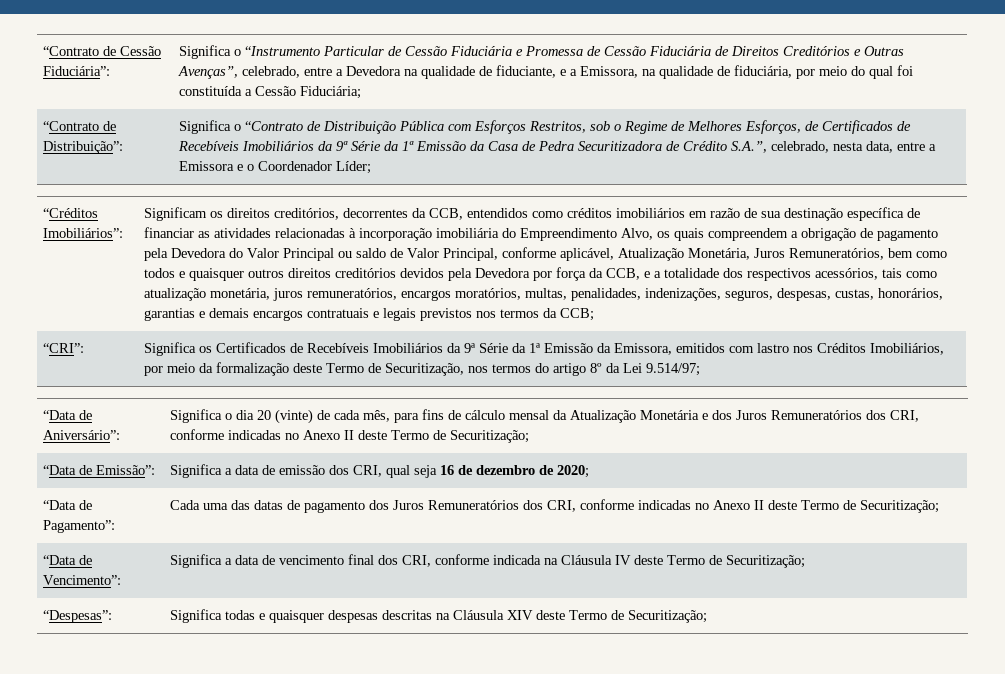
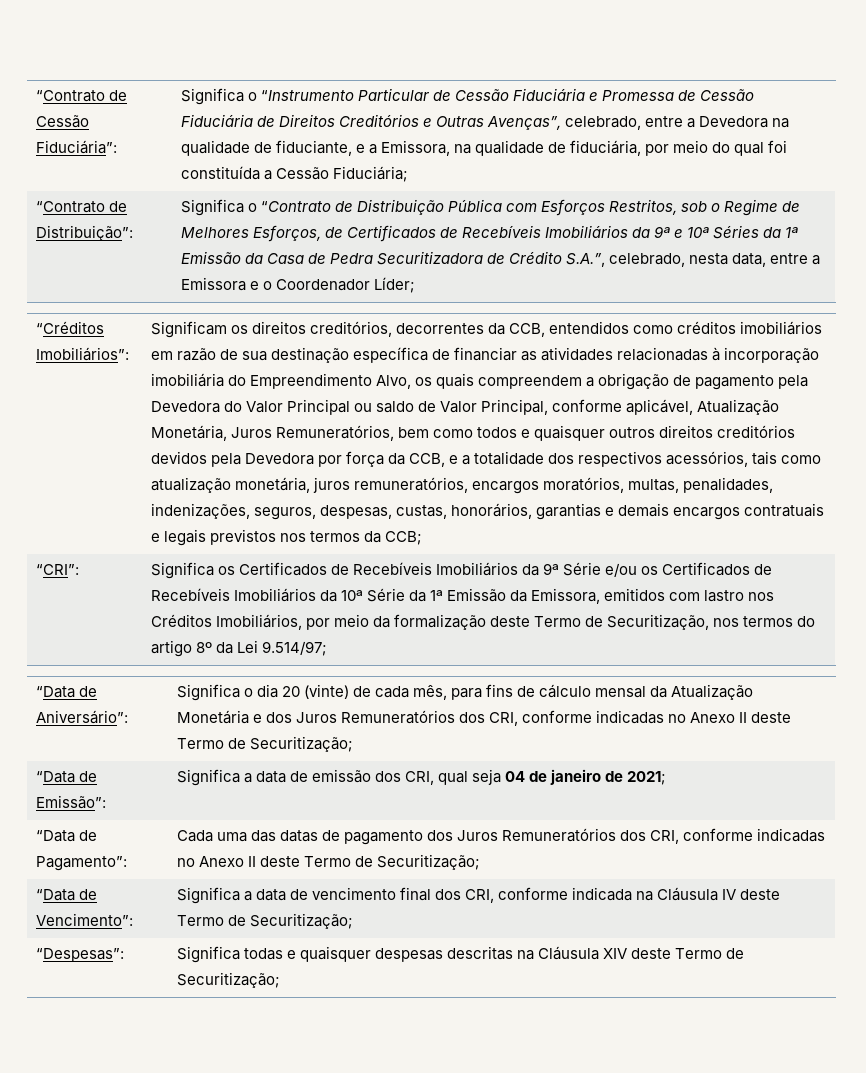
- Significa o “Contrato de Distribuição Pública com Esforços Restritos, sob o Regime de Melhores Esforços, de Certificados de Recebíveis Imobiliários da 9ª Série da 1ª Emissão da Casa de Pedra Securitizadora de Crédito S.A.”, celebrado, nesta data, entre a Emissora e o Coordenador Líder;
+ Significa o “Contrato de Distribuição Pública com Esforços Restritos, sob o Regime de Melhores Esforços, de Certificados de Recebíveis Imobiliários da 9ª e 10ª Séries da 1ª Emissão da Casa de Pedra Securitizadora de Crédito S.A.”, celebrado, nesta data, entre a Emissora e o Coordenador Líder;
- Significa os Certificados de Recebíveis Imobiliários da 9ª Série da 1ª Emissão da Emissora, emitidos com lastro nos Créditos Imobiliários, por meio da formalização deste Termo de Securitização, nos termos do artigo 8º da Lei 9.514/97;
+ Significa os Certificados de Recebíveis Imobiliários da 9ª Série e/ou os Certificados de Recebíveis Imobiliários da 10ª Série da 1ª Emissão da Emissora, emitidos com lastro nos Créditos Imobiliários, por meio da formalização deste Termo de Securitização, nos termos do artigo 8º da Lei 9.514/97;
- “Data de Emissão”: | Significa a data de emissão dos CRI, qual seja 16 de dezembro de 2020;
+ “Data de Emissão”: | Significa a data de emissão dos CRI, qual seja 04 de janeiro de 2021;

